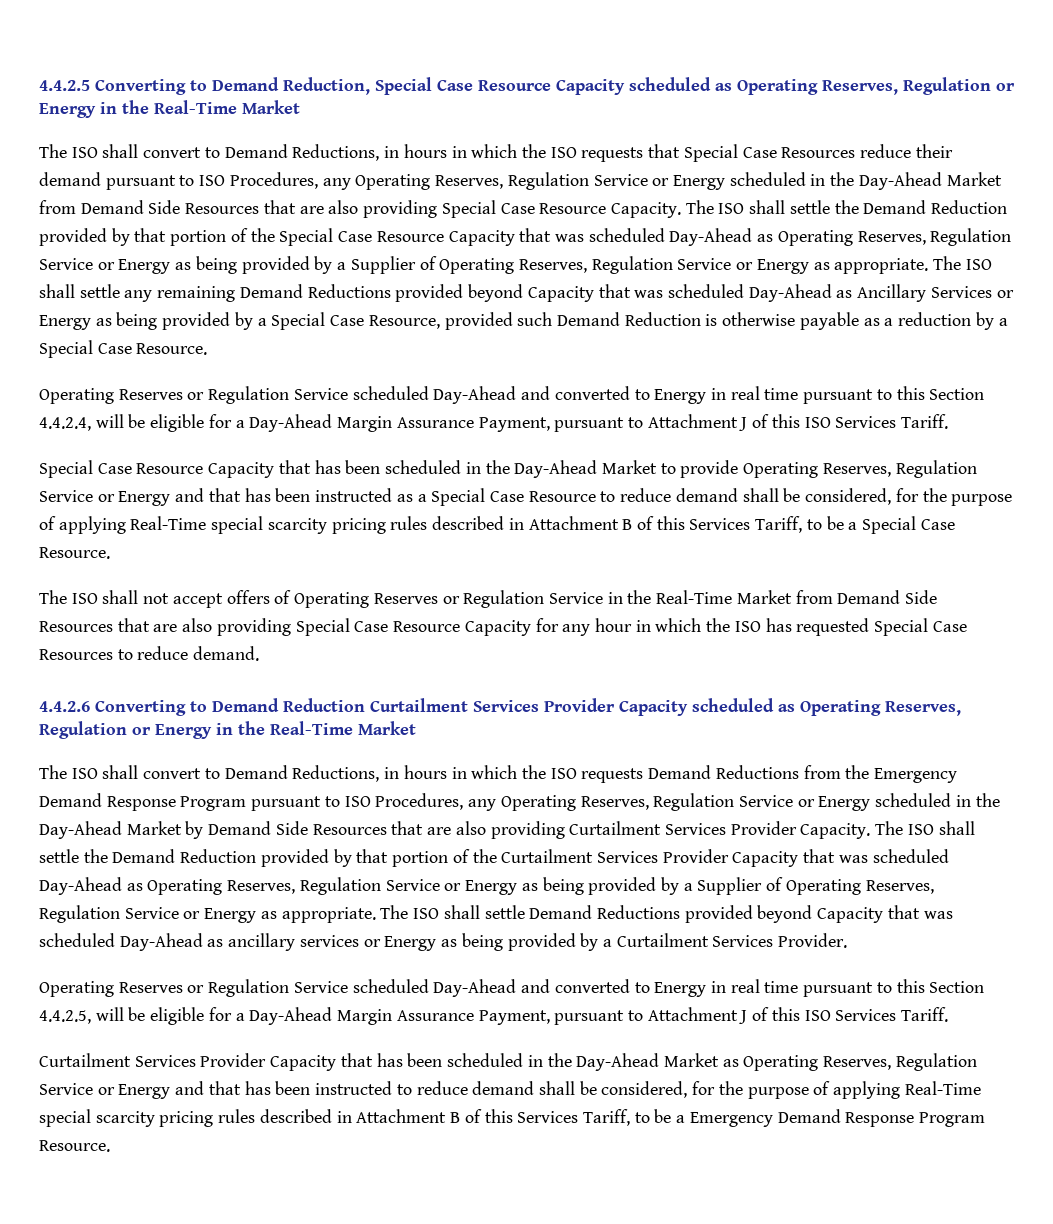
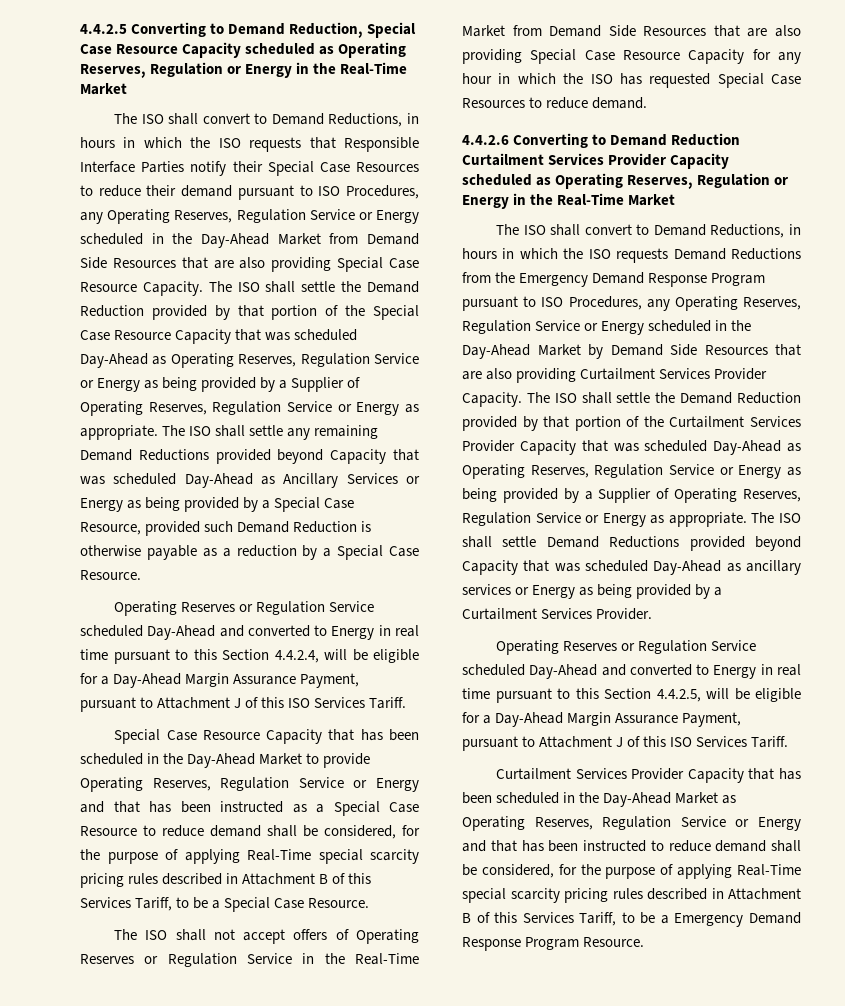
- The ISO shall convert to Demand Reductions, in hours in which the ISO requests that Special Case Resources reduce their demand pursuant to ISO Procedures, any Operating Reserves, Regulation Service or Energy scheduled in the Day-Ahead Market from Demand Side Resources that are also providing Special Case Resource Capacity.
+ The ISO shall convert to Demand Reductions, in hours in which the ISO requests that Responsible Interface Parties notify their Special Case Resources to reduce their demand pursuant to ISO Procedures, any Operating Reserves, Regulation Service or Energy scheduled in the Day-Ahead Market from Demand Side Resources that are also providing Special Case Resource Capacity.

